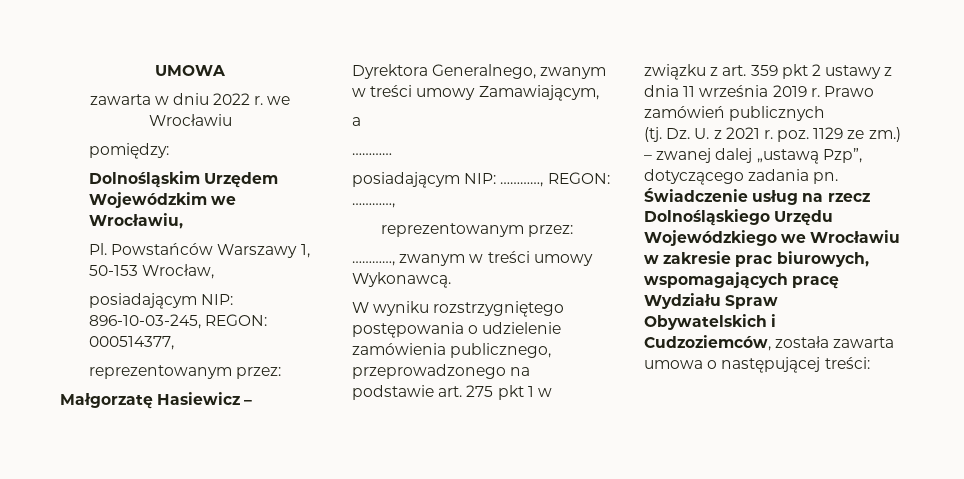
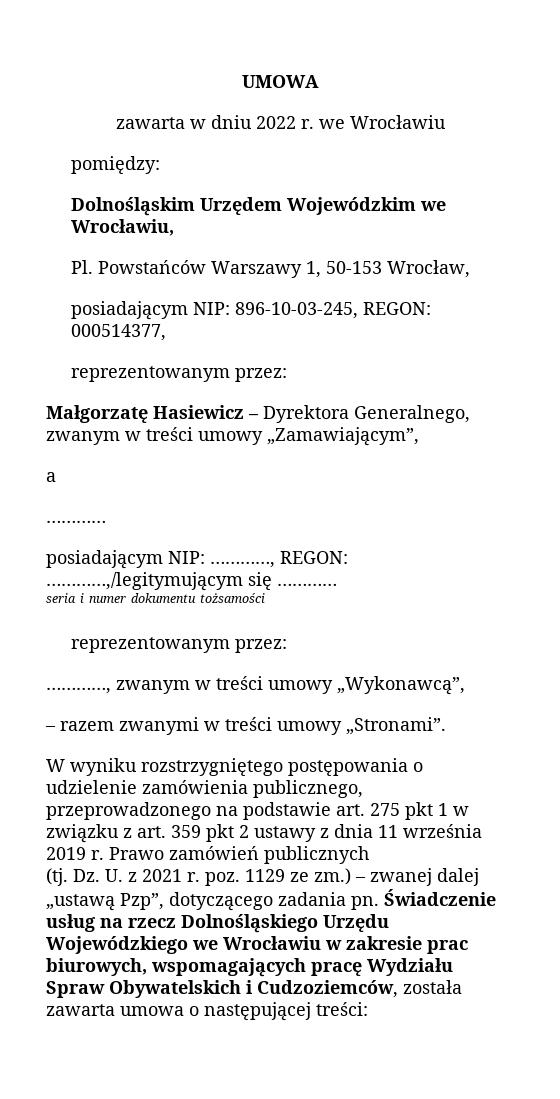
- Małgorzatę Hasiewicz – Dyrektora Generalnego, zwanym w treści umowy Zamawiającym,
+ Małgorzatę Hasiewicz – Dyrektora Generalnego, zwanym w treści umowy „Zamawiającym”,
- posiadającym NIP: …………, REGON: …………,
+ posiadającym NIP: …………, REGON: …………,/legitymującym się …………
+ seria i numer dokumentu tożsamości
- …………, zwanym w treści umowy Wykonawcą.
+ …………, zwanym w treści umowy „Wykonawcą”,
+ – razem zwanymi w treści umowy „Stronami”.

